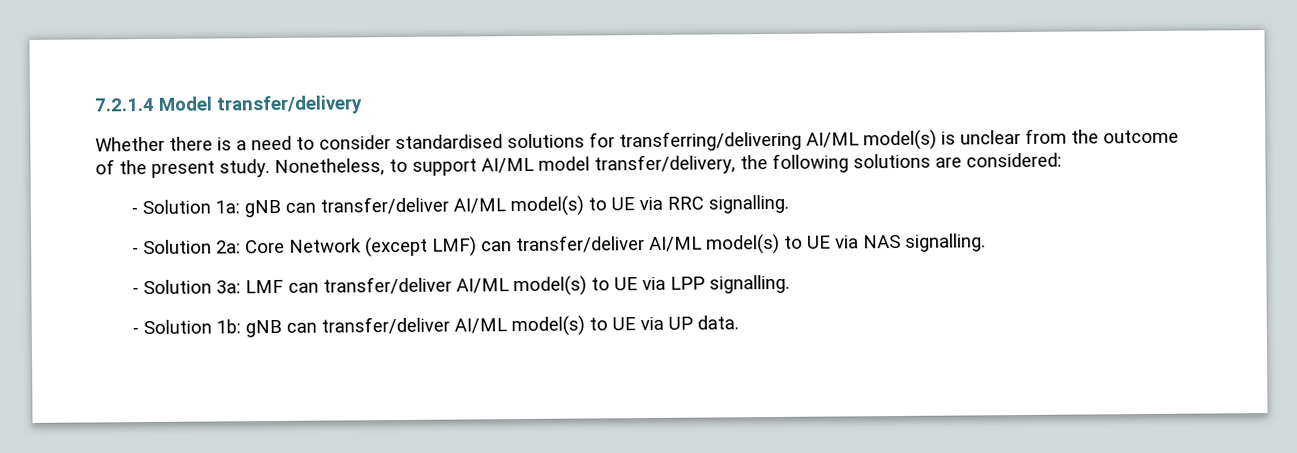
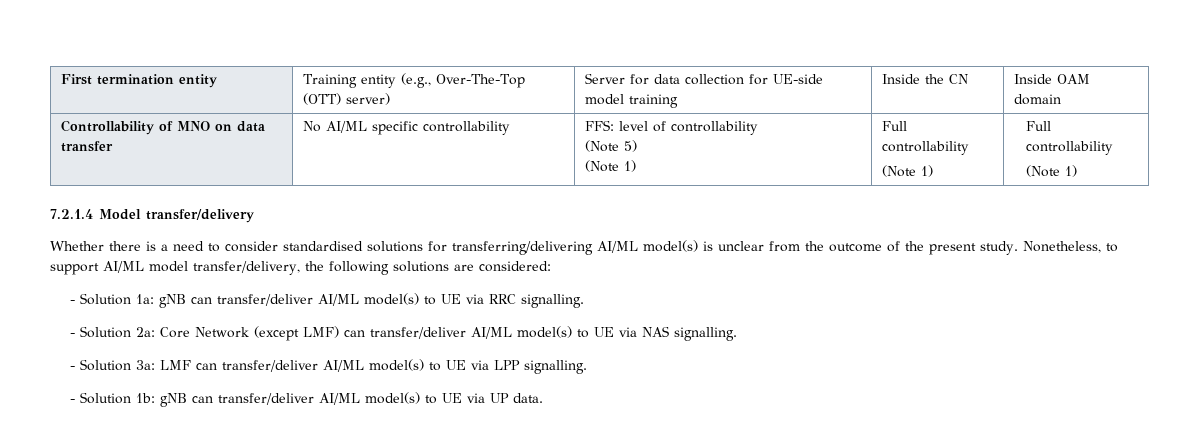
+ First termination entity | Training entity (e.g., Over-The-Top (OTT) server) | Server for data collection for UE-side model training | Inside the CN | Inside OAM domain
+ Controllability of MNO on data transfer | No AI/ML specific controllability | FFS: level of controllability
+ (Note 5)
+ (Note 1) | Full controllability
+ (Note 1) | Full controllability
+ (Note 1)

